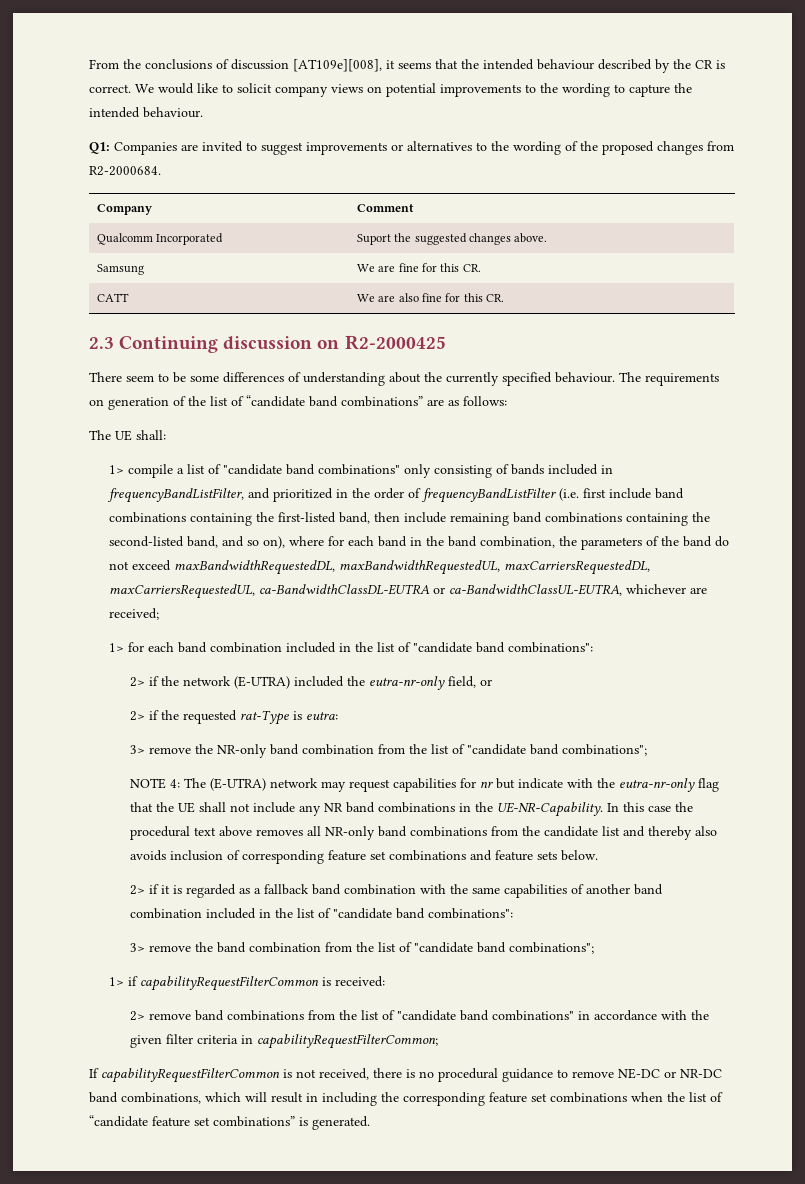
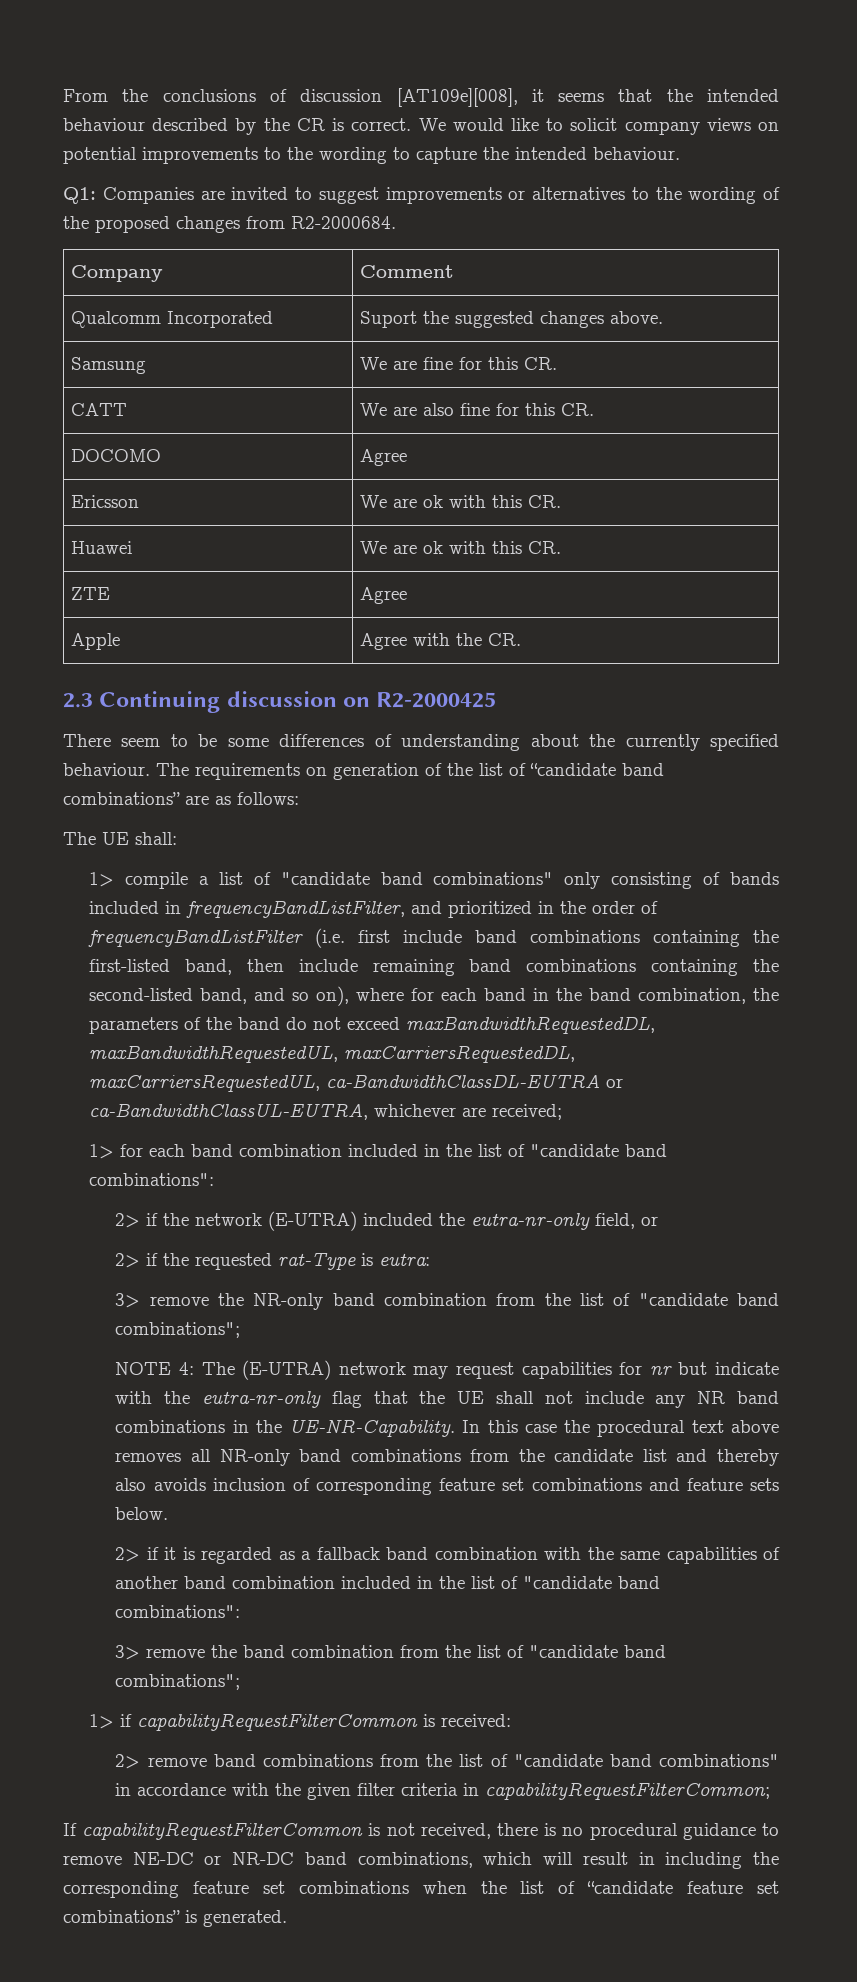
+ DOCOMO | Agree
+ Ericsson | We are ok with this CR.
+ Huawei | We are ok with this CR.
+ ZTE | Agree
+ Apple | Agree with the CR.

